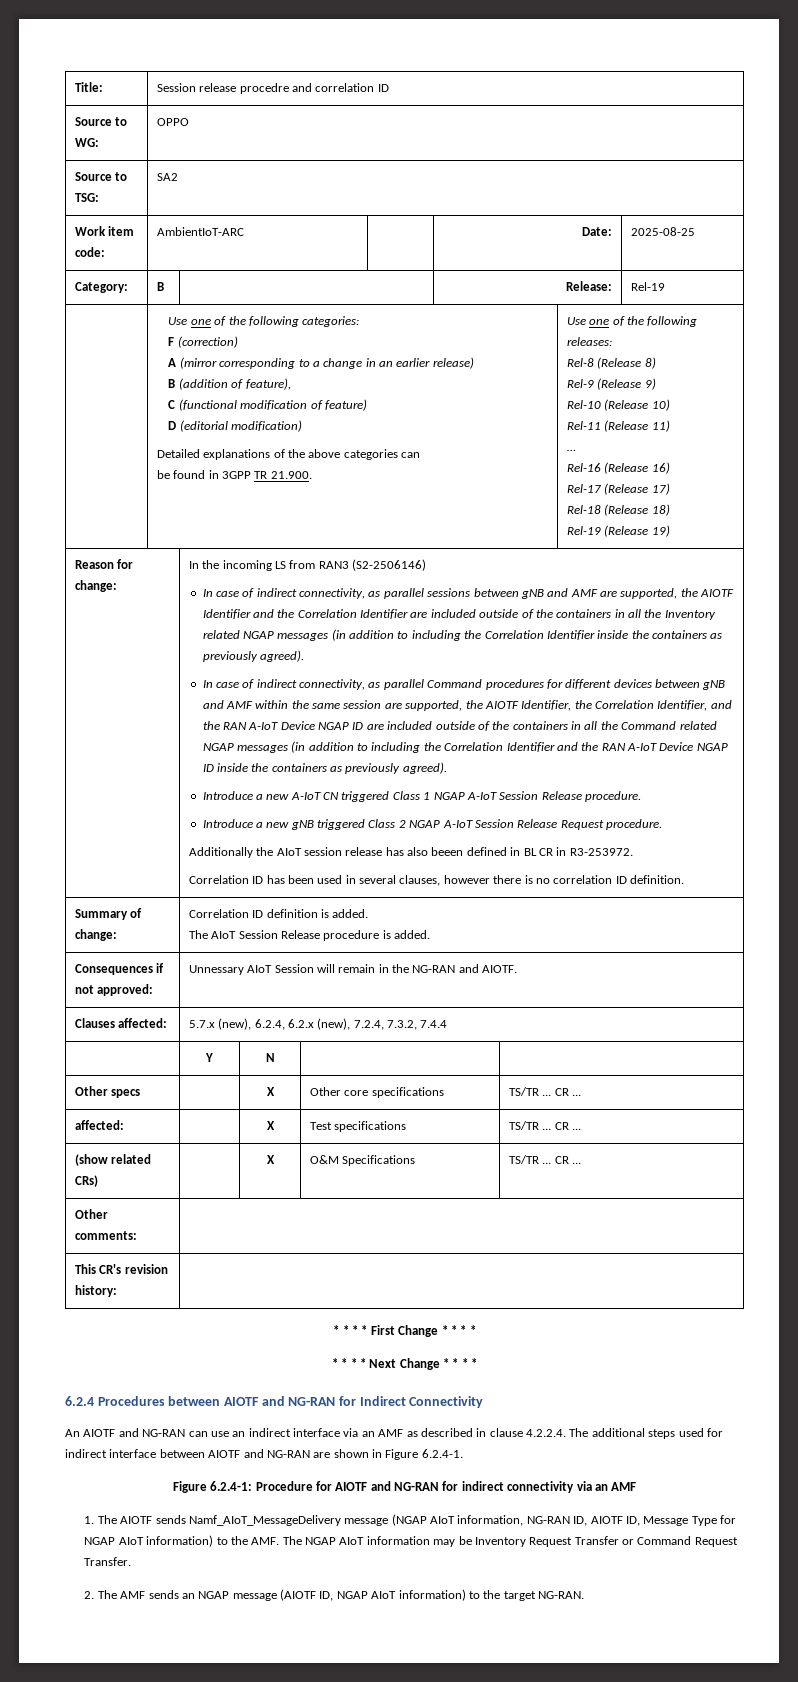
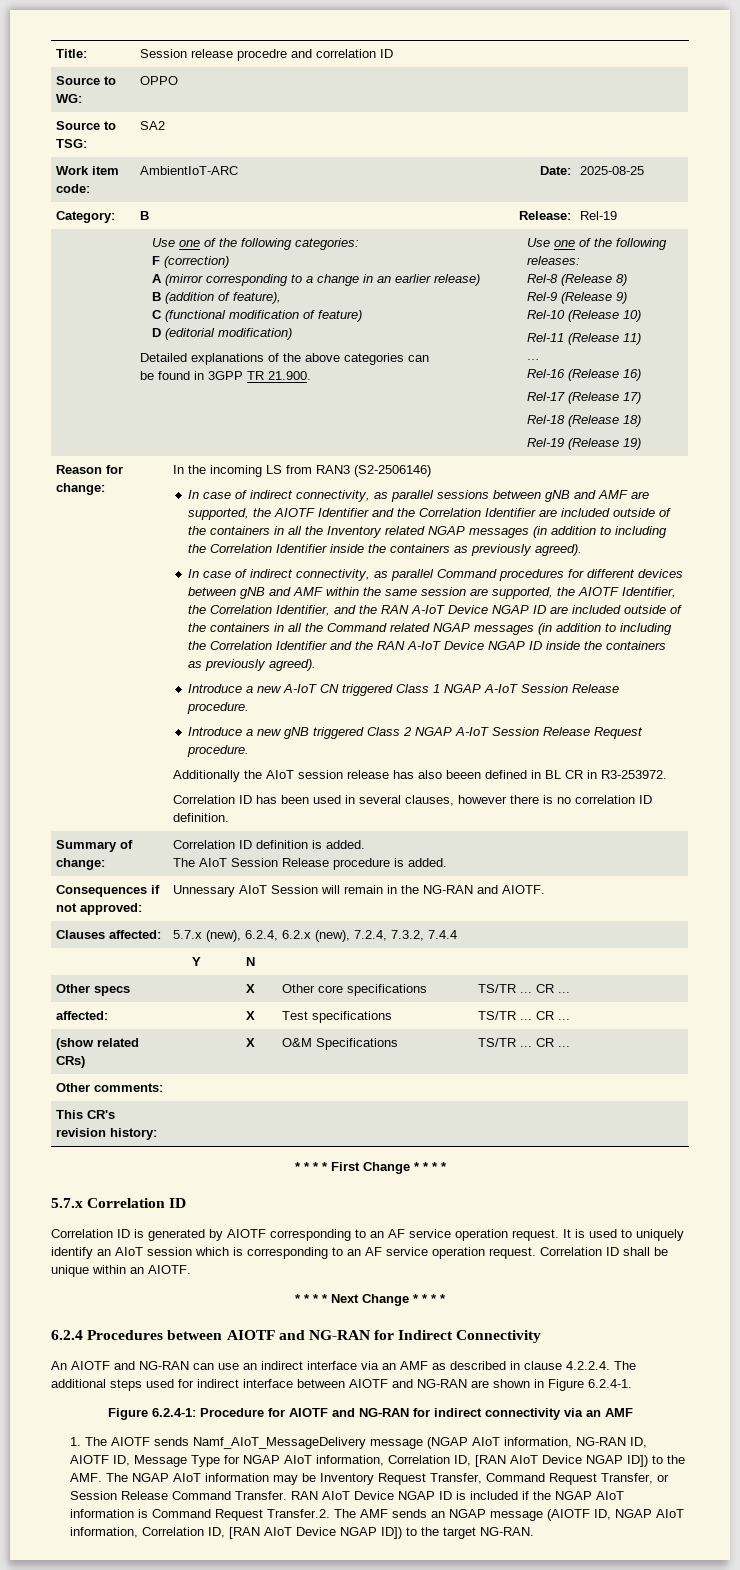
+ 5.7.x Correlation ID
+ Correlation ID is generated by AIOTF corresponding to an AF service operation request. It is used to uniquely identify an AIoT session which is corresponding to an AF service operation request. Correlation ID shall be unique within an AIOTF.
- 1. The AIOTF sends Namf_AIoT_MessageDelivery message (NGAP AIoT information, NG-RAN ID, AIOTF ID, Message Type for NGAP AIoT information) to the AMF. The NGAP AIoT information may be Inventory Request Transfer or Command Request Transfer.
- 2. The AMF sends an NGAP message (AIOTF ID, NGAP AIoT information) to the target NG-RAN.
+ 1. The AIOTF sends Namf_AIoT_MessageDelivery message (NGAP AIoT information, NG-RAN ID, AIOTF ID, Message Type for NGAP AIoT information, Correlation ID, [RAN AIoT Device NGAP ID]) to the AMF. The NGAP AIoT information may be Inventory Request Transfer, Command Request Transfer, or Session Release Command Transfer. RAN AIoT Device NGAP ID is included if the NGAP AIoT information is Command Request Transfer.2. The AMF sends an NGAP message (AIOTF ID, NGAP AIoT information, Correlation ID, [RAN AIoT Device NGAP ID]) to the target NG-RAN.

